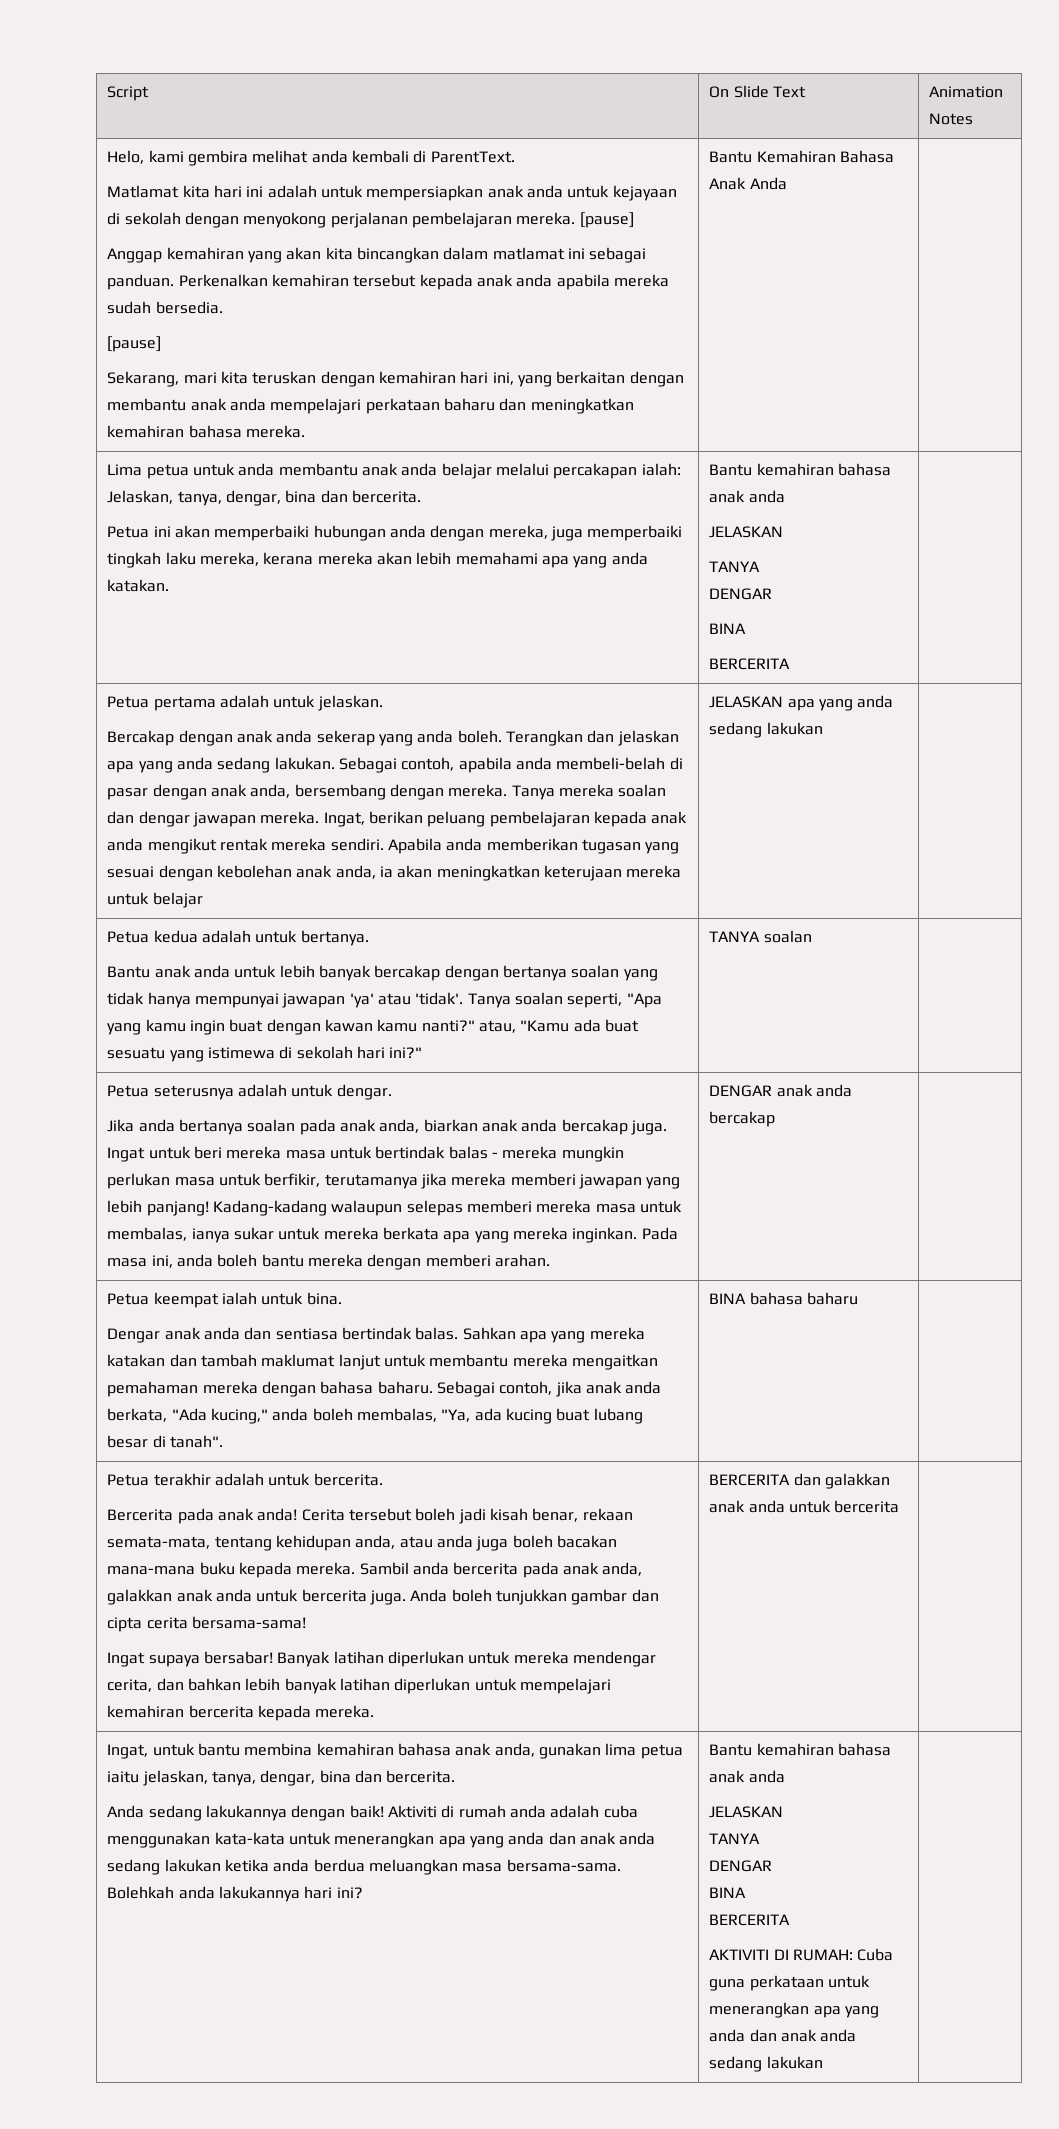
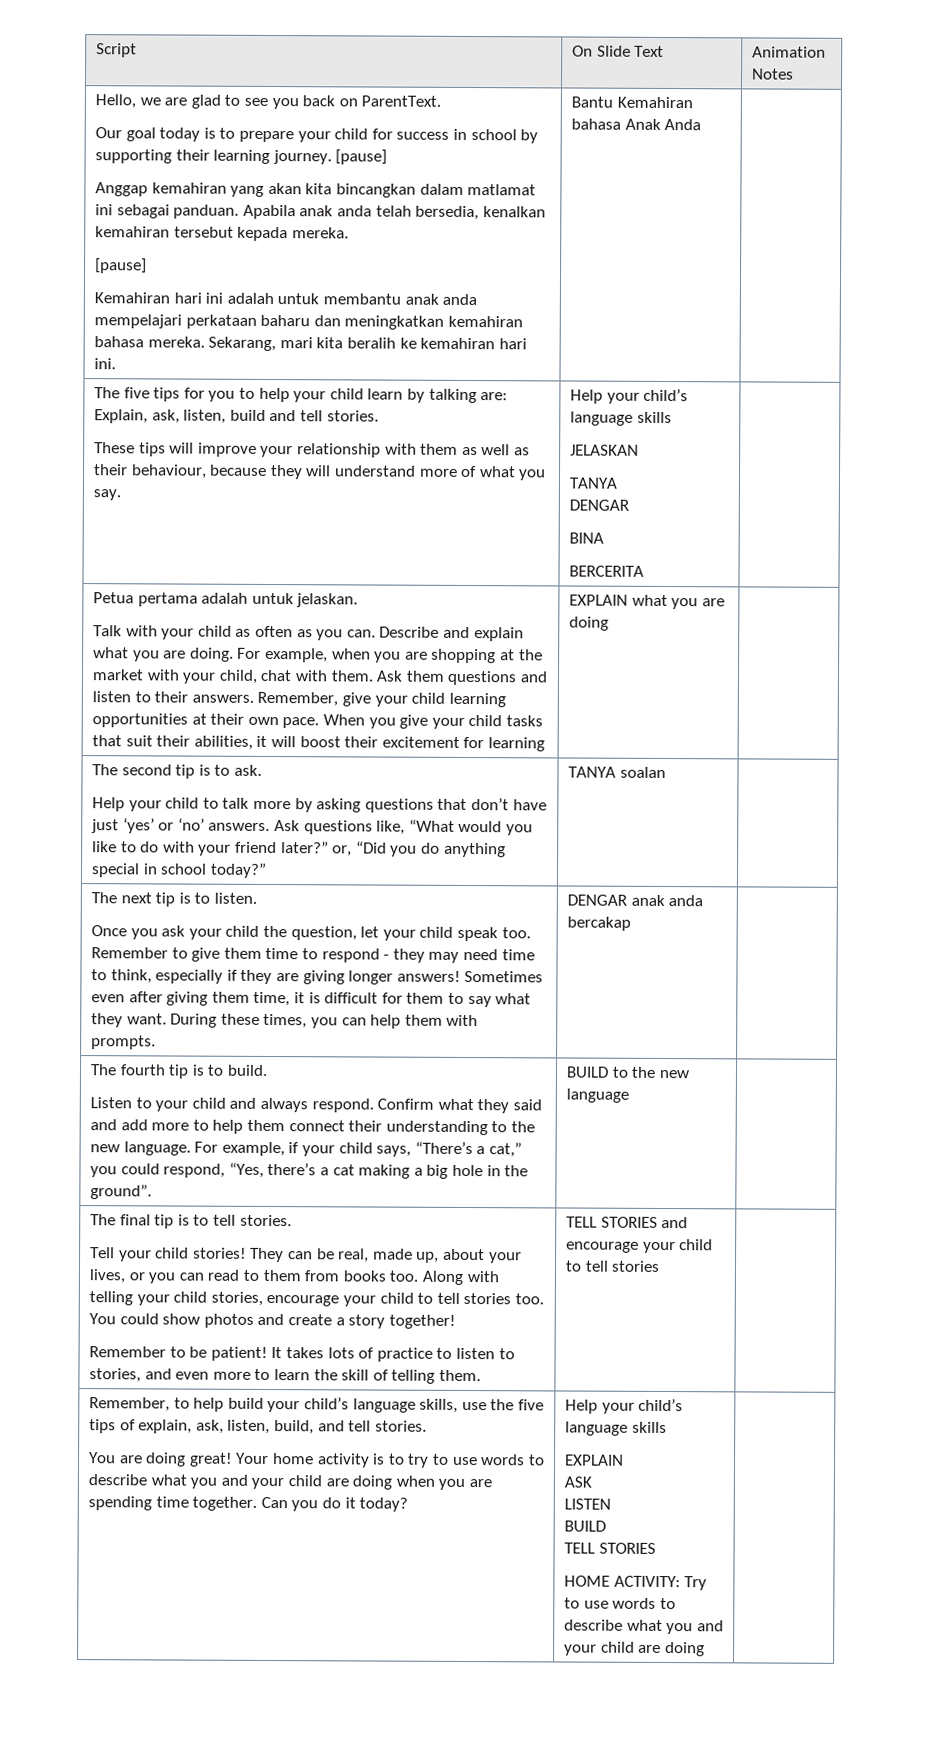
- Helo, kami gembira melihat anda kembali di ParentText.
- Matlamat kita hari ini adalah untuk mempersiapkan anak anda untuk kejayaan di sekolah dengan menyokong perjalanan pembelajaran mereka.
+ Hello, we are glad to see you back on ParentText.
+ Our goal today is to prepare your child for success in school by supporting their learning journey.
- Perkenalkan kemahiran tersebut kepada anak anda apabila mereka sudah bersedia.
+ Apabila anak anda telah bersedia, kenalkan kemahiran tersebut kepada mereka.
  [pause]
- Sekarang, mari kita teruskan dengan kemahiran hari ini, yang berkaitan dengan membantu anak anda mempelajari perkataan baharu dan meningkatkan kemahiran bahasa mereka.
+ Kemahiran hari ini adalah untuk membantu anak anda mempelajari perkataan baharu dan meningkatkan kemahiran bahasa mereka. Sekarang, mari kita beralih ke kemahiran hari ini.
- Bantu Kemahiran Bahasa Anak Anda
+ Bantu Kemahiran bahasa Anak Anda
- Lima petua untuk anda membantu anak anda belajar melalui percakapan ialah: Jelaskan, tanya, dengar, bina dan bercerita.
- Petua ini akan memperbaiki hubungan anda dengan mereka, juga memperbaiki tingkah laku mereka, kerana mereka akan lebih memahami apa yang anda katakan. | Bantu kemahiran bahasa anak anda
+ The five tips for you to help your child learn by talking are: Explain, ask, listen, build and tell stories.
+ These tips will improve your relationship with them as well as their behaviour, because they will understand more of what you say. | Help your child’s language skills
- Bercakap dengan anak anda sekerap yang anda boleh. Terangkan dan jelaskan apa yang anda sedang lakukan. Sebagai contoh, apabila anda membeli-belah di pasar dengan anak anda, bersembang dengan mereka. Tanya mereka soalan dan dengar jawapan mereka. Ingat, berikan peluang pembelajaran kepada anak anda mengikut rentak mereka sendiri. Apabila anda memberikan tugasan yang sesuai dengan kebolehan anak anda, ia akan meningkatkan keterujaan mereka untuk belajar | JELASKAN apa yang anda sedang lakukan |
- Petua kedua adalah untuk bertanya.
- Bantu anak anda untuk lebih banyak bercakap dengan bertanya soalan yang tidak hanya mempunyai jawapan 'ya' atau 'tidak'. Tanya soalan seperti, "Apa yang kamu ingin buat dengan kawan kamu nanti?" atau, "Kamu ada buat sesuatu yang istimewa di sekolah hari ini?" | TANYA soalan |
- Petua seterusnya adalah untuk dengar.
- Jika anda bertanya soalan pada anak anda, biarkan anak anda bercakap juga. Ingat untuk beri mereka masa untuk bertindak balas - mereka mungkin perlukan masa untuk berfikir, terutamanya jika mereka memberi jawapan yang lebih panjang! Kadang-kadang walaupun selepas memberi mereka masa untuk membalas, ianya sukar untuk mereka berkata apa yang mereka inginkan. Pada masa ini, anda boleh bantu mereka dengan memberi arahan. | DENGAR anak anda bercakap |
- Petua keempat ialah untuk bina.
- Dengar anak anda dan sentiasa bertindak balas. Sahkan apa yang mereka katakan dan tambah maklumat lanjut untuk membantu mereka mengaitkan pemahaman mereka dengan bahasa baharu. Sebagai contoh, jika anak anda berkata, "Ada kucing," anda boleh membalas, "Ya, ada kucing buat lubang besar di tanah". | BINA bahasa baharu |
- Petua terakhir adalah untuk bercerita.
- Bercerita pada anak anda! Cerita tersebut boleh jadi kisah benar, rekaan semata-mata, tentang kehidupan anda, atau anda juga boleh bacakan mana-mana buku kepada mereka. Sambil anda bercerita pada anak anda, galakkan anak anda untuk bercerita juga. Anda boleh tunjukkan gambar dan cipta cerita bersama-sama!
- Ingat supaya bersabar! Banyak latihan diperlukan untuk mereka mendengar cerita, dan bahkan lebih banyak latihan diperlukan untuk mempelajari kemahiran bercerita kepada mereka. | BERCERITA dan galakkan anak anda untuk bercerita |
- Ingat, untuk bantu membina kemahiran bahasa anak anda, gunakan lima petua iaitu jelaskan, tanya, dengar, bina dan bercerita.
- Anda sedang lakukannya dengan baik! Aktiviti di rumah anda adalah cuba menggunakan kata-kata untuk menerangkan apa yang anda dan anak anda sedang lakukan ketika anda berdua meluangkan masa bersama-sama. Bolehkah anda lakukannya hari ini? | Bantu kemahiran bahasa anak anda
- JELASKAN
- TANYA
- DENGAR
- BINA
- BERCERITA
- AKTIVITI DI RUMAH: Cuba guna perkataan untuk menerangkan apa yang anda dan anak anda sedang lakukan
+ Talk with your child as often as you can. Describe and explain what you are doing. For example, when you are shopping at the market with your child, chat with them. Ask them questions and listen to their answers. Remember, give your child learning opportunities at their own pace. When you give your child tasks that suit their abilities, it will boost their excitement for learning | EXPLAIN what you are doing |
+ The second tip is to ask.
+ Help your child to talk more by asking questions that don’t have just ‘yes’ or ‘no’ answers. Ask questions like, “What would you like to do with your friend later?” or, “Did you do anything special in school today?” | TANYA soalan |
+ The next tip is to listen.
+ Once you ask your child the question, let your child speak too. Remember to give them time to respond - they may need time to think, especially if they are giving longer answers! Sometimes even after giving them time, it is difficult for them to say what they want. During these times, you can help them with prompts. | DENGAR anak anda bercakap |
+ The fourth tip is to build.
+ Listen to your child and always respond. Confirm what they said and add more to help them connect their understanding to the new language. For example, if your child says, “There’s a cat,” you could respond, “Yes, there’s a cat making a big hole in the ground”. | BUILD to the new language |
+ The final tip is to tell stories.
+ Tell your child stories! They can be real, made up, about your lives, or you can read to them from books too. Along with telling your child stories, encourage your child to tell stories too. You could show photos and create a story together!
+ Remember to be patient! It takes lots of practice to listen to stories, and even more to learn the skill of telling them. | TELL STORIES and encourage your child to tell stories |
+ Remember, to help build your child’s language skills, use the five tips of explain, ask, listen, build, and tell stories.
+ You are doing great! Your home activity is to try to use words to describe what you and your child are doing when you are spending time together. Can you do it today? | Help your child’s language skills
+ EXPLAIN
+ ASK
+ LISTEN
+ BUILD
+ TELL STORIES
+ HOME ACTIVITY: Try to use words to describe what you and your child are doing

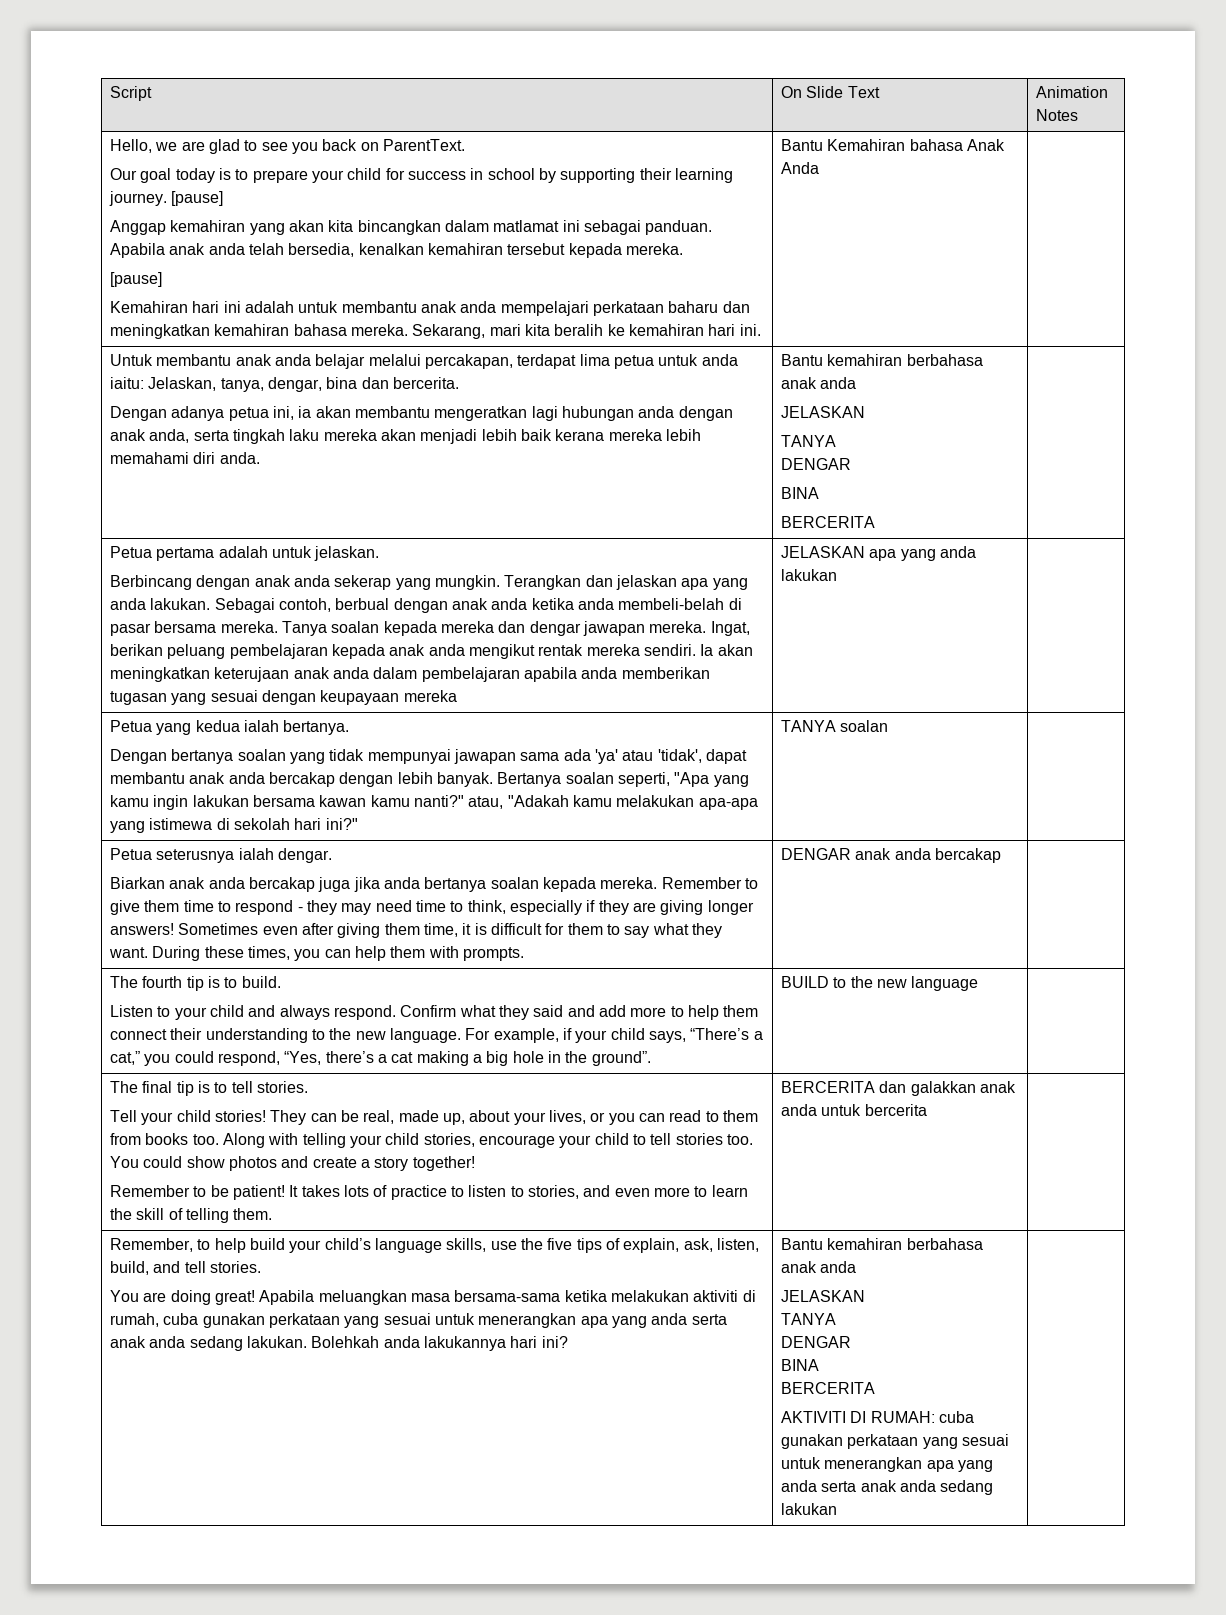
- The five tips for you to help your child learn by talking are: Explain, ask, listen, build and tell stories.
- These tips will improve your relationship with them as well as their behaviour, because they will understand more of what you say. | Help your child’s language skills
+ Untuk membantu anak anda belajar melalui percakapan, terdapat lima petua untuk anda iaitu: Jelaskan, tanya, dengar, bina dan bercerita.
+ Dengan adanya petua ini, ia akan membantu mengeratkan lagi hubungan anda dengan anak anda, serta tingkah laku mereka akan menjadi lebih baik kerana mereka lebih memahami diri anda. | Bantu kemahiran berbahasa anak anda
- Talk with your child as often as you can. Describe and explain what you are doing. For example, when you are shopping at the market with your child, chat with them. Ask them questions and listen to their answers. Remember, give your child learning opportunities at their own pace. When you give your child tasks that suit their abilities, it will boost their excitement for learning | EXPLAIN what you are doing |
- The second tip is to ask.
- Help your child to talk more by asking questions that don’t have just ‘yes’ or ‘no’ answers. Ask questions like, “What would you like to do with your friend later?” or, “Did you do anything special in school today?” | TANYA soalan |
- The next tip is to listen.
- Once you ask your child the question, let your child speak too.
+ Berbincang dengan anak anda sekerap yang mungkin. Terangkan dan jelaskan apa yang anda lakukan. Sebagai contoh, berbual dengan anak anda ketika anda membeli-belah di pasar bersama mereka. Tanya soalan kepada mereka dan dengar jawapan mereka. Ingat, berikan peluang pembelajaran kepada anak anda mengikut rentak mereka sendiri. Ia akan meningkatkan keterujaan anak anda dalam pembelajaran apabila anda memberikan tugasan yang sesuai dengan keupayaan mereka | JELASKAN apa yang anda lakukan |
+ Petua yang kedua ialah bertanya.
+ Dengan bertanya soalan yang tidak mempunyai jawapan sama ada 'ya' atau 'tidak', dapat membantu anak anda bercakap dengan lebih banyak. Bertanya soalan seperti, "Apa yang kamu ingin lakukan bersama kawan kamu nanti?" atau, "Adakah kamu melakukan apa-apa yang istimewa di sekolah hari ini?" | TANYA soalan |
+ Petua seterusnya ialah dengar.
+ Biarkan anak anda bercakap juga jika anda bertanya soalan kepada mereka.
- TELL STORIES and encourage your child to tell stories
+ BERCERITA dan galakkan anak anda untuk bercerita
- Your home activity is to try to use words to describe what you and your child are doing when you are spending time together. Can you do it today? | Help your child’s language skills
- EXPLAIN
- ASK
- LISTEN
- BUILD
- TELL STORIES
- HOME ACTIVITY: Try to use words to describe what you and your child are doing
+ Apabila meluangkan masa bersama-sama ketika melakukan aktiviti di rumah, cuba gunakan perkataan yang sesuai untuk menerangkan apa yang anda serta anak anda sedang lakukan. Bolehkah anda lakukannya hari ini? | Bantu kemahiran berbahasa anak anda
+ JELASKAN
+ TANYA
+ DENGAR
+ BINA
+ BERCERITA
+ AKTIVITI DI RUMAH: cuba gunakan perkataan yang sesuai untuk menerangkan apa yang anda serta anak anda sedang lakukan

